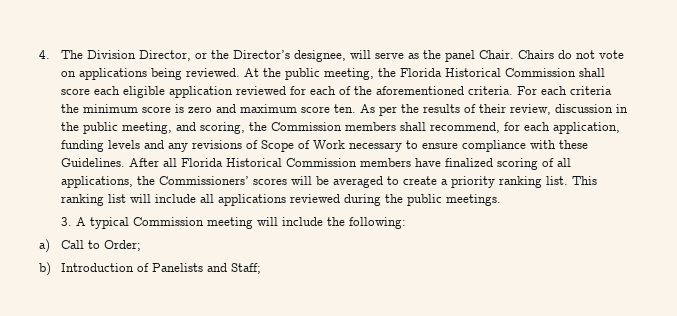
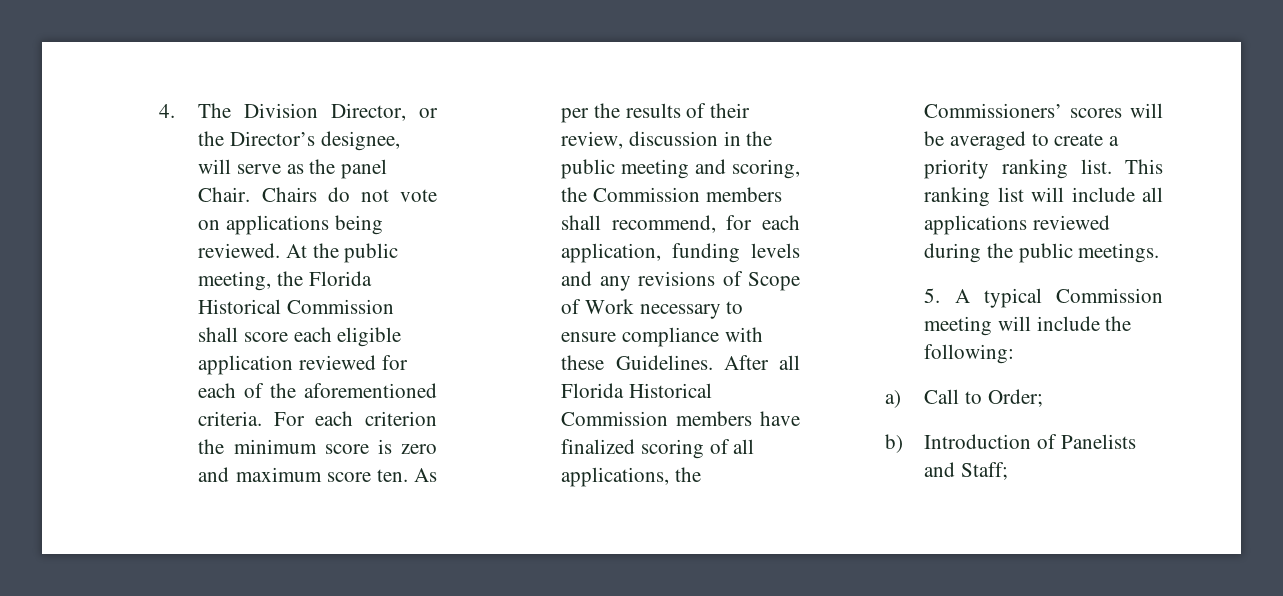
- For each criteria the minimum score is zero and maximum score ten.
+ For each criterion the minimum score is zero and maximum score ten.
- As per the results of their review, discussion in the public meeting, and scoring, the Commission members shall recommend, for each application, funding levels and any revisions of Scope of Work necessary to ensure compliance with these Guidelines.
+ As per the results of their review, discussion in the public meeting and scoring, the Commission members shall recommend, for each application, funding levels and any revisions of Scope of Work necessary to ensure compliance with these Guidelines.
- 3. A typical Commission meeting will include the following:
+ 5. A typical Commission meeting will include the following:

